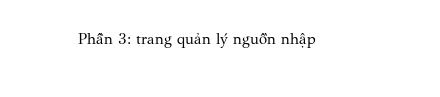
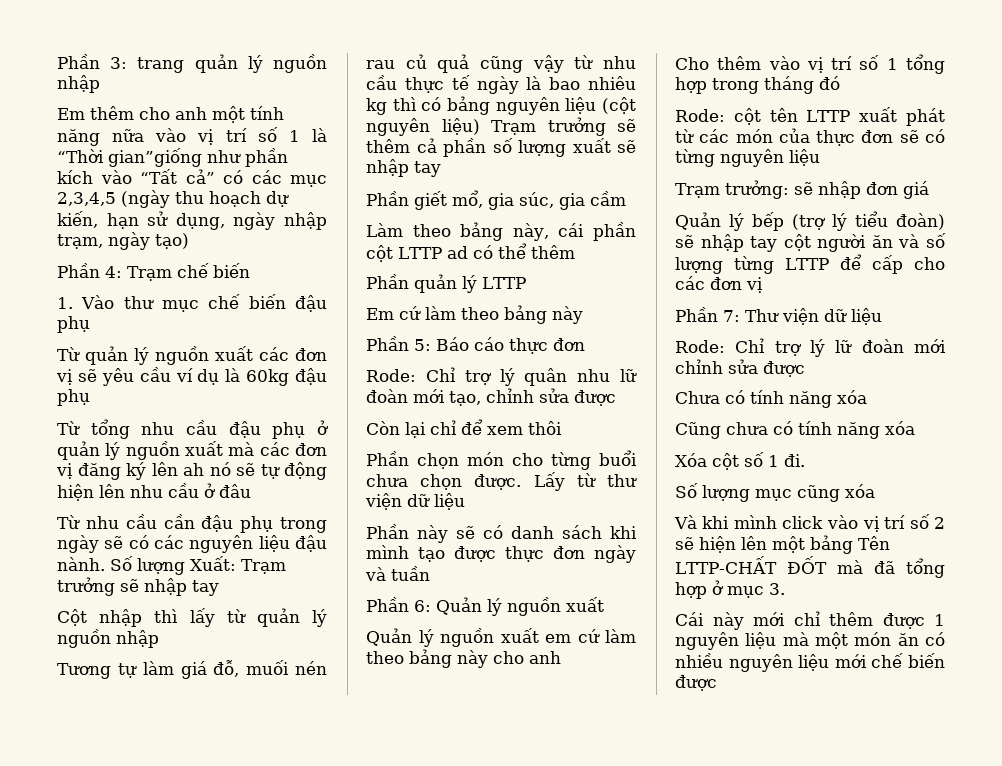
+ Em thêm cho anh một tính năng nữa vào vị trí số 1 là “Thời gian”giống như phần kích vào “Tất cả” có các mục 2,3,4,5 (ngày thu hoạch dự kiến, hạn sử dụng, ngày nhập trạm, ngày tạo)
+ Phần 4: Trạm chế biến
+ 1. Vào thư mục chế biến đậu phụ
+ Từ quản lý nguồn xuất các đơn vị sẽ yêu cầu ví dụ là 60kg đậu phụ
+ Từ tổng nhu cầu đậu phụ ở quản lý nguồn xuất mà các đơn vị đăng ký lên ah nó sẽ tự động hiện lên nhu cầu ở đâu
+ Từ nhu cầu cần đậu phụ trong ngày sẽ có các nguyên liệu đậu nành. Số lượng Xuất: Trạm trưởng sẽ nhập tay
+ Cột nhập thì lấy từ quản lý nguồn nhập
+ Tương tự làm giá đỗ, muối nén rau củ quả cũng vậy từ nhu cầu thực tế ngày là bao nhiêu kg thì có bảng nguyên liệu (cột nguyên liệu) Trạm trưởng sẽ thêm cả phần số lượng xuất sẽ nhập tay
+ Phần giết mổ, gia súc, gia cầm
+ Làm theo bảng này, cái phần cột LTTP ad có thể thêm
+ Phần quản lý LTTP
+ Em cứ làm theo bảng này
+ Phần 5: Báo cáo thực đơn
+ Rode: Chỉ trợ lý quân nhu lữ đoàn mới tạo, chỉnh sửa được
+ Còn lại chỉ để xem thôi
+ Phần chọn món cho từng buổi chưa chọn được. Lấy từ thư viện dữ liệu
+ Phần này sẽ có danh sách khi mình tạo được thực đơn ngày và tuần
+ Phần 6: Quản lý nguồn xuất
+ Quản lý nguồn xuất em cứ làm theo bảng này cho anh
+ Cho thêm vào vị trí số 1 tổng hợp trong tháng đó
+ Rode: cột tên LTTP xuất phát từ các món của thực đơn sẽ có từng nguyên liệu
+ Trạm trưởng: sẽ nhập đơn giá
+ Quản lý bếp (trợ lý tiểu đoàn) sẽ nhập tay cột người ăn và số lượng từng LTTP để cấp cho các đơn vị
+ Phần 7: Thư viện dữ liệu
+ Rode: Chỉ trợ lý lữ đoàn mới chỉnh sửa được
+ Chưa có tính năng xóa
+ Cũng chưa có tính năng xóa
+ Xóa cột số 1 đi.
+ Số lượng mục cũng xóa
+ Và khi mình click vào vị trí số 2 sẽ hiện lên một bảng Tên LTTP-CHẤT ĐỐT mà đã tổng hợp ở mục 3.
+ Cái này mới chỉ thêm được 1 nguyên liệu mà một món ăn có nhiều nguyên liệu mới chế biến được

